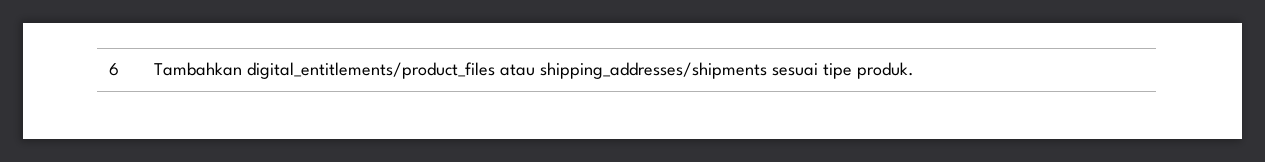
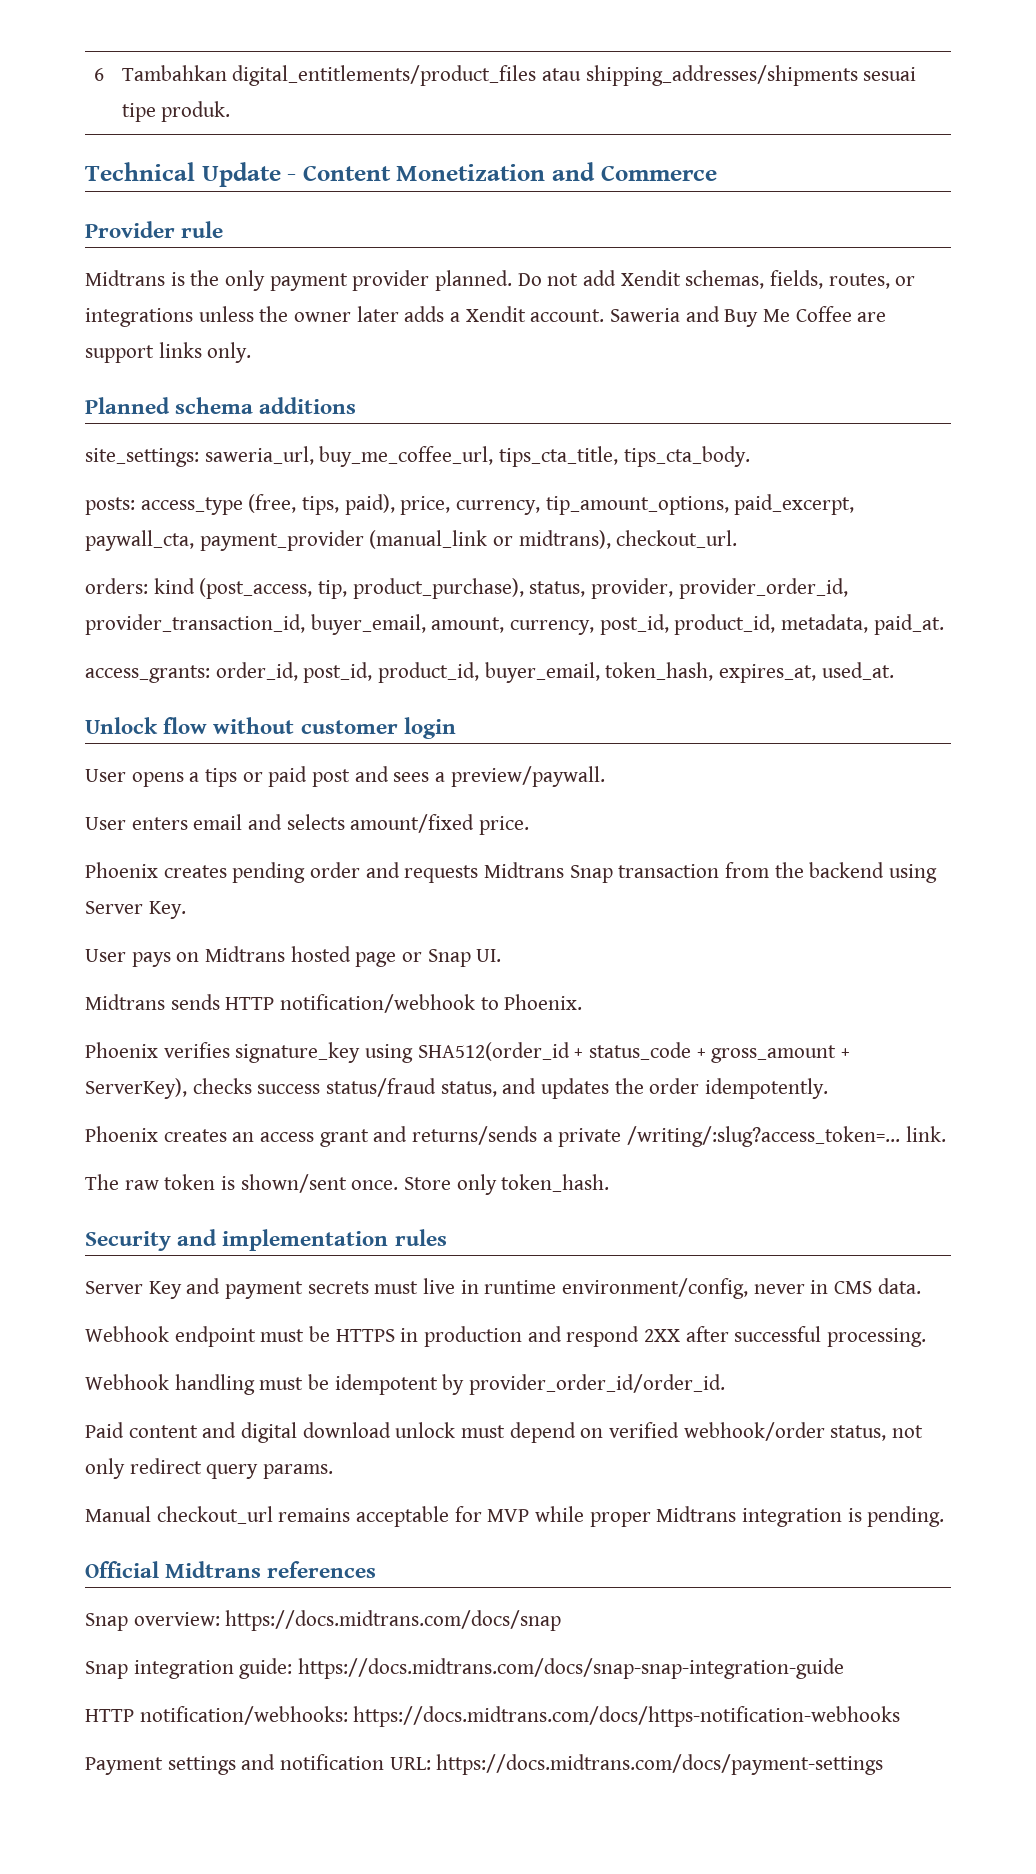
+ Technical Update - Content Monetization and Commerce
+ Provider rule
+ Midtrans is the only payment provider planned. Do not add Xendit schemas, fields, routes, or integrations unless the owner later adds a Xendit account. Saweria and Buy Me Coffee are support links only.
+ Planned schema additions
+ site_settings: saweria_url, buy_me_coffee_url, tips_cta_title, tips_cta_body.
+ posts: access_type (free, tips, paid), price, currency, tip_amount_options, paid_excerpt, paywall_cta, payment_provider (manual_link or midtrans), checkout_url.
+ orders: kind (post_access, tip, product_purchase), status, provider, provider_order_id, provider_transaction_id, buyer_email, amount, currency, post_id, product_id, metadata, paid_at.
+ access_grants: order_id, post_id, product_id, buyer_email, token_hash, expires_at, used_at.
+ Unlock flow without customer login
+ User opens a tips or paid post and sees a preview/paywall.
+ User enters email and selects amount/fixed price.
+ Phoenix creates pending order and requests Midtrans Snap transaction from the backend using Server Key.
+ User pays on Midtrans hosted page or Snap UI.
+ Midtrans sends HTTP notification/webhook to Phoenix.
+ Phoenix verifies signature_key using SHA512(order_id + status_code + gross_amount + ServerKey), checks success status/fraud status, and updates the order idempotently.
+ Phoenix creates an access grant and returns/sends a private /writing/:slug?access_token=... link.
+ The raw token is shown/sent once. Store only token_hash.
+ Security and implementation rules
+ Server Key and payment secrets must live in runtime environment/config, never in CMS data.
+ Webhook endpoint must be HTTPS in production and respond 2XX after successful processing.
+ Webhook handling must be idempotent by provider_order_id/order_id.
+ Paid content and digital download unlock must depend on verified webhook/order status, not only redirect query params.
+ Manual checkout_url remains acceptable for MVP while proper Midtrans integration is pending.
+ Official Midtrans references
+ Snap overview: https://docs.midtrans.com/docs/snap
+ Snap integration guide: https://docs.midtrans.com/docs/snap-snap-integration-guide
+ HTTP notification/webhooks: https://docs.midtrans.com/docs/https-notification-webhooks
+ Payment settings and notification URL: https://docs.midtrans.com/docs/payment-settings

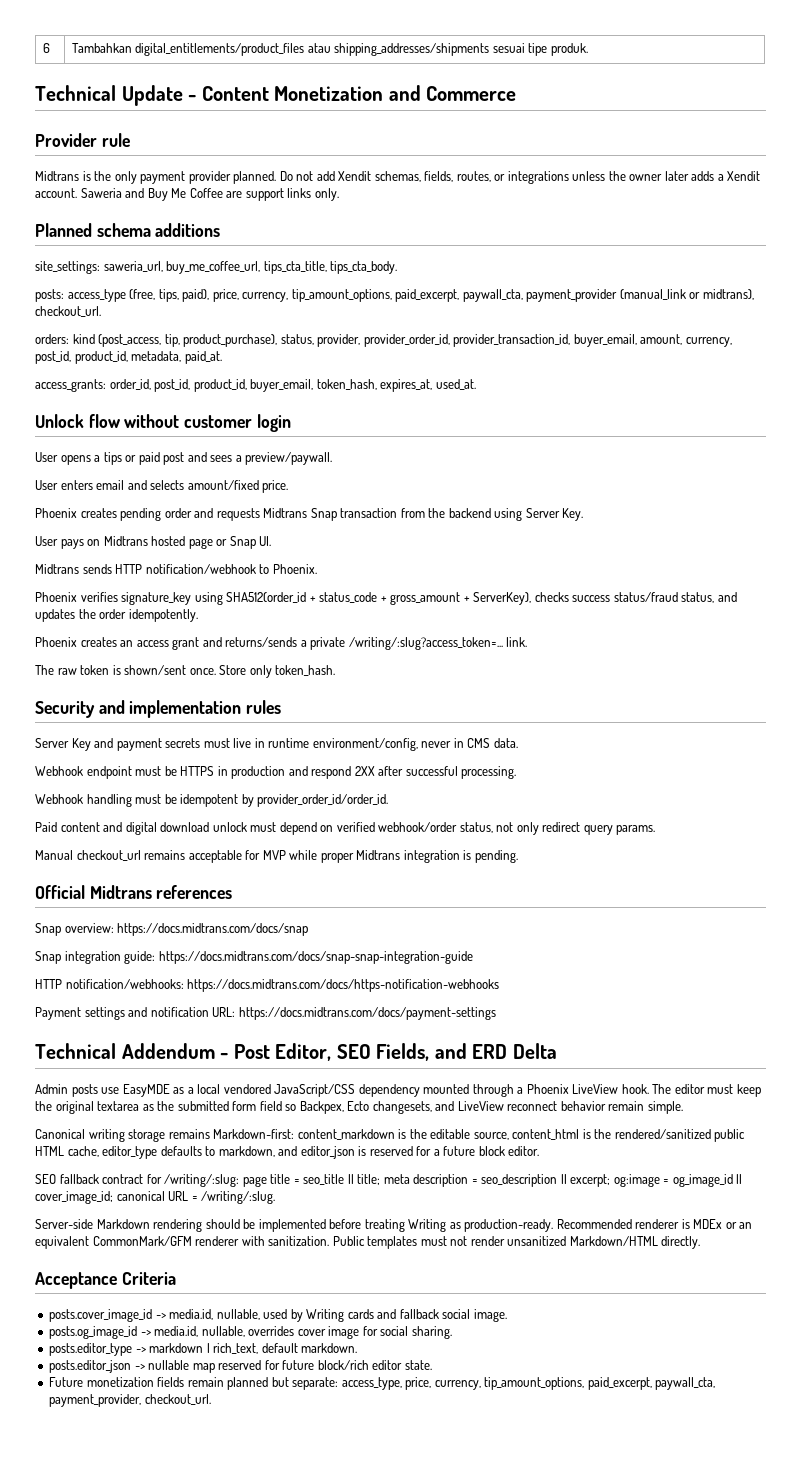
+ Technical Addendum - Post Editor, SEO Fields, and ERD Delta
+ Admin posts use EasyMDE as a local vendored JavaScript/CSS dependency mounted through a Phoenix LiveView hook. The editor must keep the original textarea as the submitted form field so Backpex, Ecto changesets, and LiveView reconnect behavior remain simple.
+ Canonical writing storage remains Markdown-first: content_markdown is the editable source, content_html is the rendered/sanitized public HTML cache, editor_type defaults to markdown, and editor_json is reserved for a future block editor.
+ SEO fallback contract for /writing/:slug: page title = seo_title || title; meta description = seo_description || excerpt; og:image = og_image_id || cover_image_id; canonical URL = /writing/:slug.
+ Server-side Markdown rendering should be implemented before treating Writing as production-ready. Recommended renderer is MDEx or an equivalent CommonMark/GFM renderer with sanitization. Public templates must not render unsanitized Markdown/HTML directly.
+ Acceptance Criteria
+ posts.cover_image_id -> media.id, nullable, used by Writing cards and fallback social image.
+ posts.og_image_id -> media.id, nullable, overrides cover image for social sharing.
+ posts.editor_type -> markdown | rich_text, default markdown.
+ posts.editor_json -> nullable map reserved for future block/rich editor state.
+ Future monetization fields remain planned but separate: access_type, price, currency, tip_amount_options, paid_excerpt, paywall_cta, payment_provider, checkout_url.

